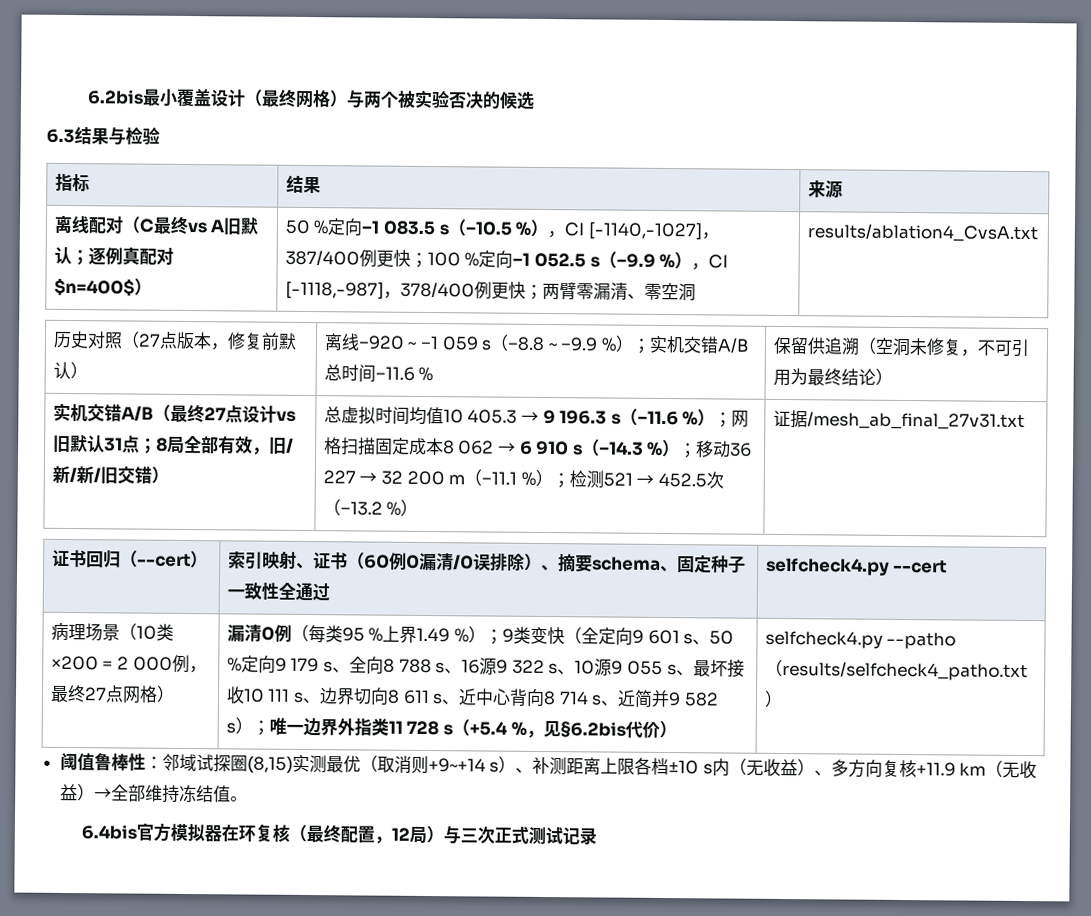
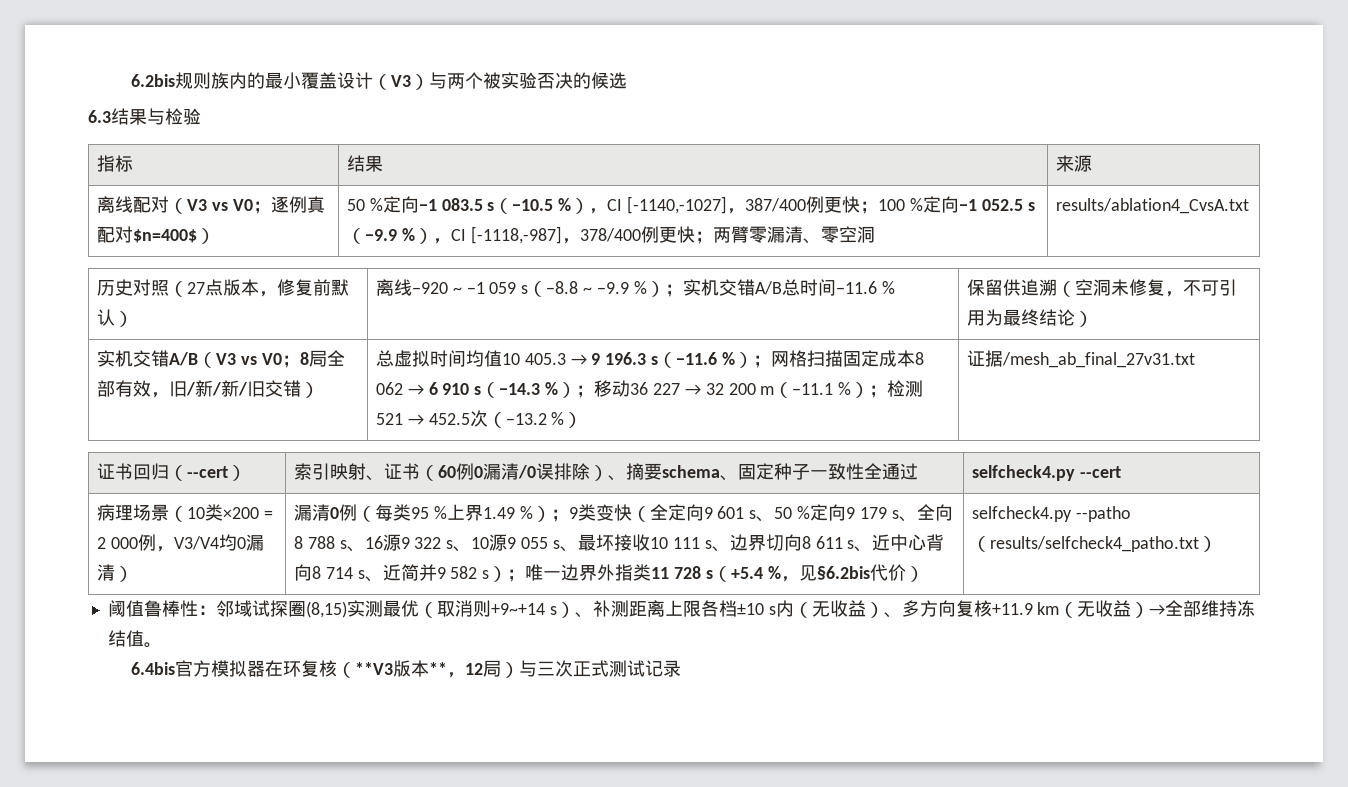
- 6.2bis最小覆盖设计（最终网格）与两个被实验否决的候选
+ 6.2bis规则族内的最小覆盖设计（V3）与两个被实验否决的候选
- 离线配对（C最终vs A旧默认；逐例真配对$n=400$）
+ 离线配对（V3 vs V0；逐例真配对$n=400$）
- 实机交错A/B（最终27点设计vs旧默认31点；8局全部有效，旧/新/新/旧交错）
+ 实机交错A/B（V3 vs V0；8局全部有效，旧/新/新/旧交错）
- 病理场景（10类×200 = 2 000例，最终27点网格）
+ 病理场景（10类×200 = 2 000例，V3/V4均0漏清）
- 6.4bis官方模拟器在环复核（最终配置，12局）与三次正式测试记录
+ 6.4bis官方模拟器在环复核（**V3版本**，12局）与三次正式测试记录

